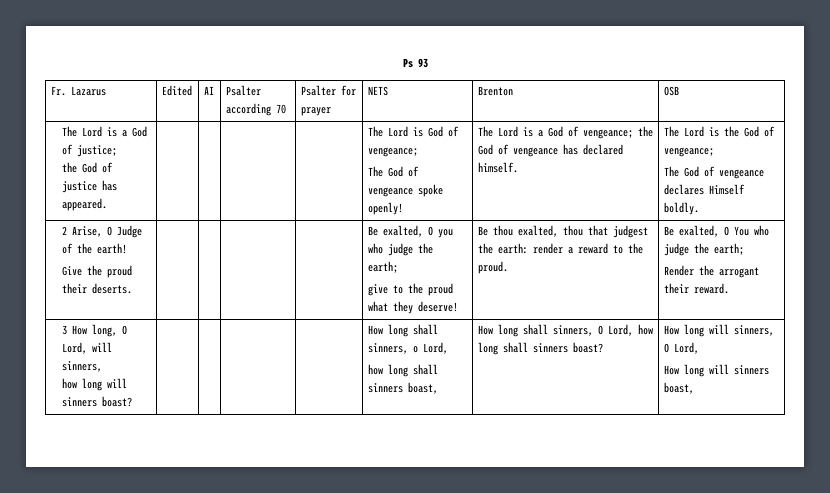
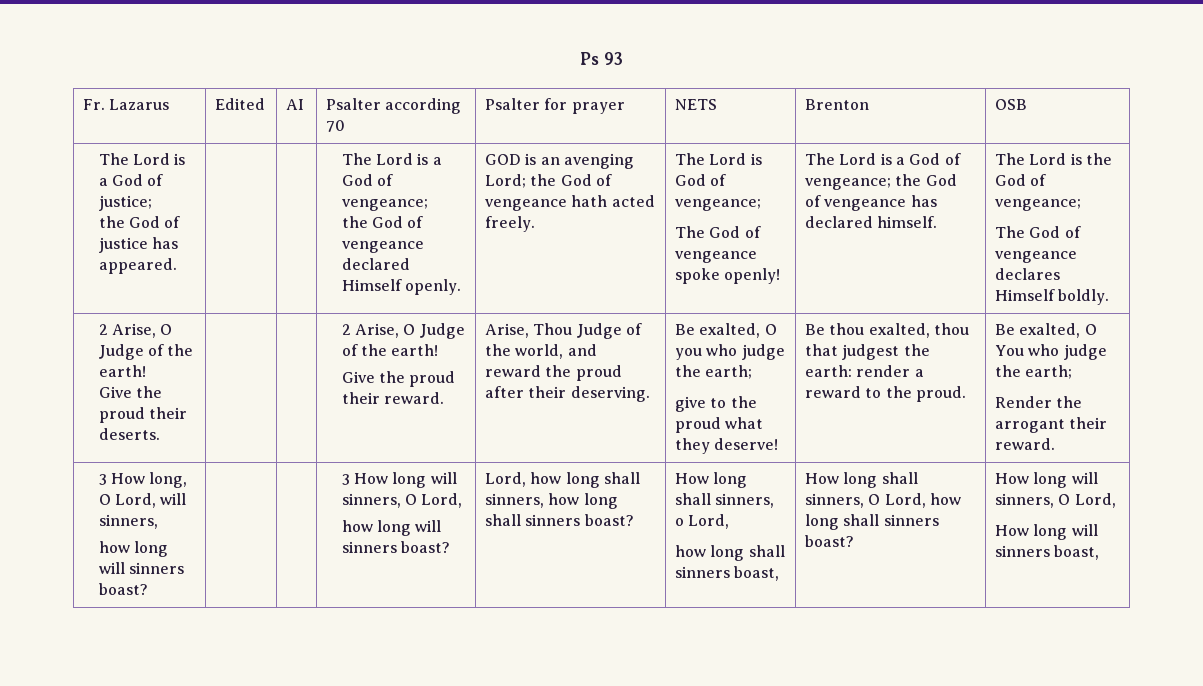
- the God of justice has appeared.
+ the God of justice has appeared. | | | The Lord is a God of vengeance;
+ the God of vengeance declared Himself openly. | GOD is an avenging Lord; the God of vengeance hath acted freely.
- Give the proud their deserts.
+ Give the proud their deserts. | | | 2 Arise, O Judge of the earth!
+ Give the proud their reward. | Arise, Thou Judge of the world, and reward the proud after their deserving.
+ 3 How long will sinners, O Lord,
+ how long will sinners boast? | Lord, how long shall sinners, how long shall sinners boast?

